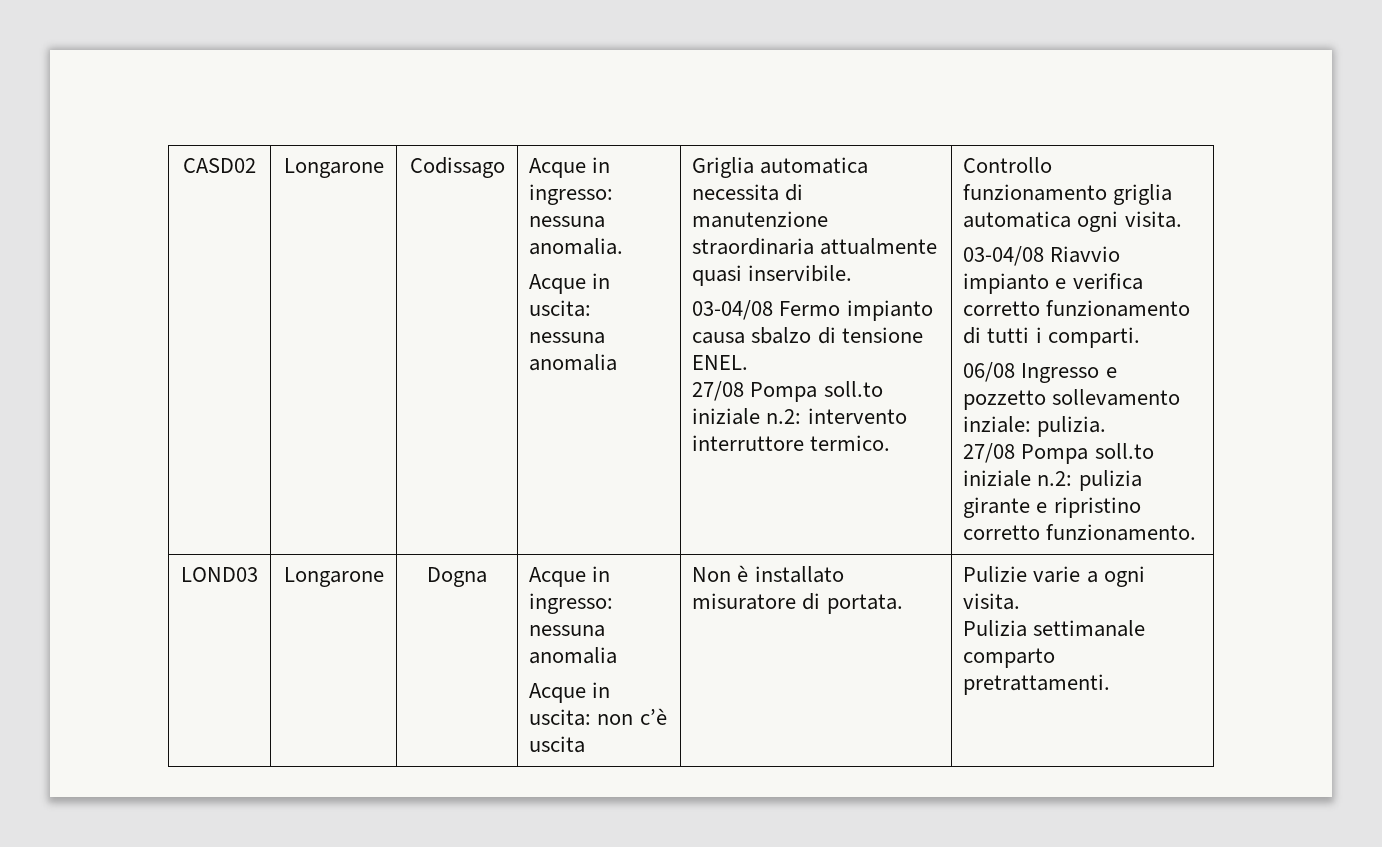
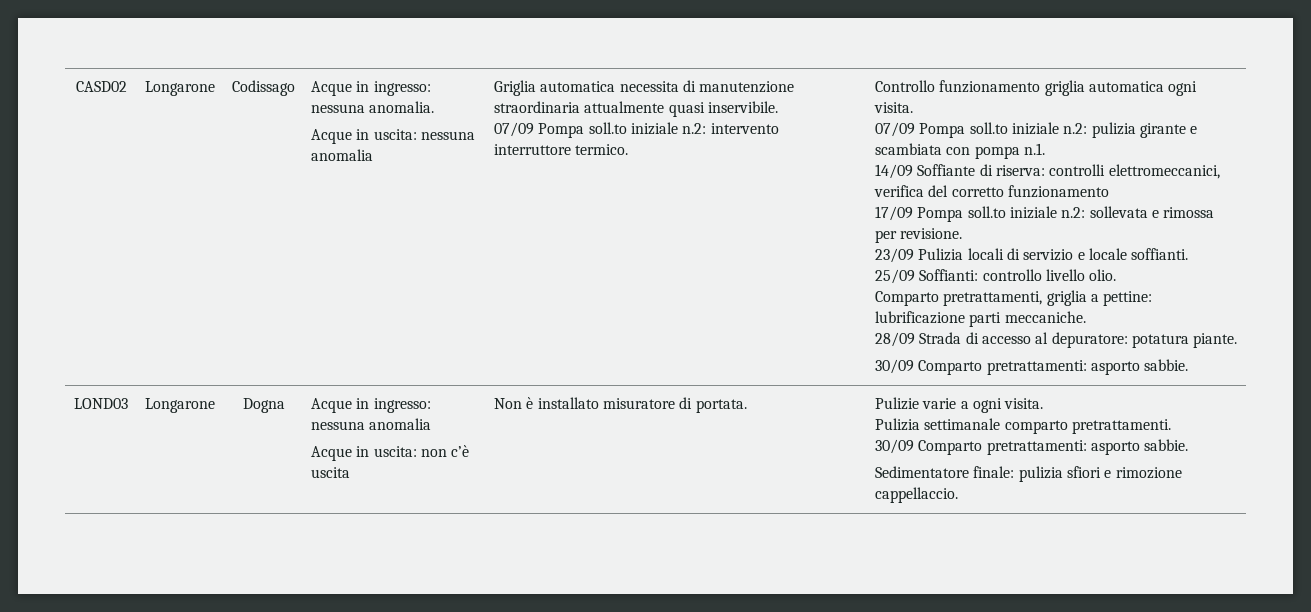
- 03-04/08 Fermo impianto causa sbalzo di tensione ENEL.
- 27/08 Pompa soll.to iniziale n.2: intervento interruttore termico.
+ 07/09 Pompa soll.to iniziale n.2: intervento interruttore termico.
- 03-04/08 Riavvio impianto e verifica corretto funzionamento di tutti i comparti.
- 06/08 Ingresso e pozzetto sollevamento inziale: pulizia.
- 27/08 Pompa soll.to iniziale n.2: pulizia girante e ripristino corretto funzionamento.
+ 07/09 Pompa soll.to iniziale n.2: pulizia girante e scambiata con pompa n.1.
+ 14/09 Soffiante di riserva: controlli elettromeccanici, verifica del corretto funzionamento
+ 17/09 Pompa soll.to iniziale n.2: sollevata e rimossa per revisione.
+ 23/09 Pulizia locali di servizio e locale soffianti.
+ 25/09 Soffianti: controllo livello olio.
+ Comparto pretrattamenti, griglia a pettine: lubrificazione parti meccaniche.
+ 28/09 Strada di accesso al depuratore: potatura piante.
+ 30/09 Comparto pretrattamenti: asporto sabbie.
  Pulizia settimanale comparto pretrattamenti.
+ 30/09 Comparto pretrattamenti: asporto sabbie.
+ Sedimentatore finale: pulizia sfiori e rimozione cappellaccio.

